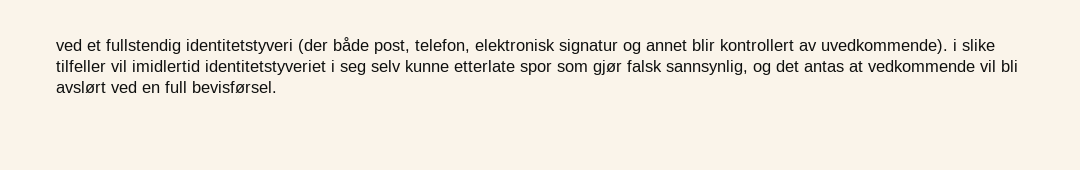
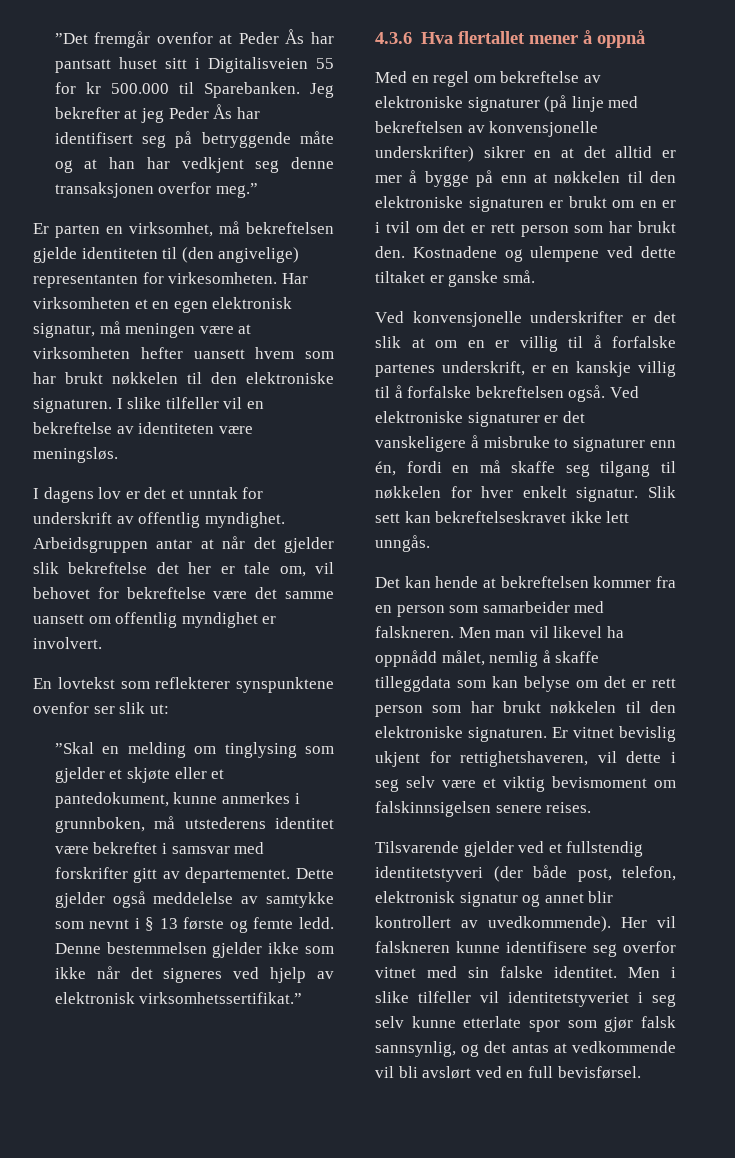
- ved et fullstendig identitetstyveri (der både post, telefon, elektronisk signatur og annet blir kontrollert av uvedkommende). i slike tilfeller vil imidlertid identitetstyveriet i seg selv kunne etterlate spor som gjør falsk sannsynlig, og det antas at vedkommende vil bli avslørt ved en full bevisførsel.
+ ”Det fremgår ovenfor at Peder Ås har pantsatt huset sitt i Digitalisveien 55 for kr 500.000 til Sparebanken. Jeg bekrefter at jeg Peder Ås har identifisert seg på betryggende måte og at han har vedkjent seg denne transaksjonen overfor meg.”
+ Er parten en virksomhet, må bekreftelsen gjelde identiteten til (den angivelige) representanten for virkesomheten. Har virksomheten et en egen elektronisk signatur, må meningen være at virksomheten hefter uansett hvem som har brukt nøkkelen til den elektroniske signaturen. I slike tilfeller vil en bekreftelse av identiteten være meningsløs.
+ I dagens lov er det et unntak for underskrift av offentlig myndighet. Arbeidsgruppen antar at når det gjelder slik bekreftelse det her er tale om, vil behovet for bekreftelse være det samme uansett om offentlig myndighet er involvert.
+ En lovtekst som reflekterer synspunktene ovenfor ser slik ut:
+ ”Skal en melding om tinglysing som gjelder et skjøte eller et pantedokument, kunne anmerkes i grunnboken, må utstederens identitet være bekreftet i samsvar med forskrifter gitt av departementet. Dette gjelder også meddelelse av samtykke som nevnt i § 13 første og femte ledd. Denne bestemmelsen gjelder ikke som ikke når det signeres ved hjelp av elektronisk virksomhetssertifikat.”
+ 4.3.6 Hva flertallet mener å oppnå
+ Med en regel om bekreftelse av elektroniske signaturer (på linje med bekreftelsen av konvensjonelle underskrifter) sikrer en at det alltid er mer å bygge på enn at nøkkelen til den elektroniske signaturen er brukt om en er i tvil om det er rett person som har brukt den. Kostnadene og ulempene ved dette tiltaket er ganske små.
+ Ved konvensjonelle underskrifter er det slik at om en er villig til å forfalske partenes underskrift, er en kanskje villig til å forfalske bekreftelsen også. Ved elektroniske signaturer er det vanskeligere å misbruke to signaturer enn én, fordi en må skaffe seg tilgang til nøkkelen for hver enkelt signatur. Slik sett kan bekreftelseskravet ikke lett unngås.
+ Det kan hende at bekreftelsen kommer fra en person som samarbeider med falskneren. Men man vil likevel ha oppnådd målet, nemlig å skaffe tilleggdata som kan belyse om det er rett person som har brukt nøkkelen til den elektroniske signaturen. Er vitnet bevislig ukjent for rettighetshaveren, vil dette i seg selv være et viktig bevismoment om falskinnsigelsen senere reises.
+ Tilsvarende gjelder ved et fullstendig identitetstyveri (der både post, telefon, elektronisk signatur og annet blir kontrollert av uvedkommende). Her vil falskneren kunne identifisere seg overfor vitnet med sin falske identitet. Men i slike tilfeller vil identitetstyveriet i seg selv kunne etterlate spor som gjør falsk sannsynlig, og det antas at vedkommende vil bli avslørt ved en full bevisførsel.

